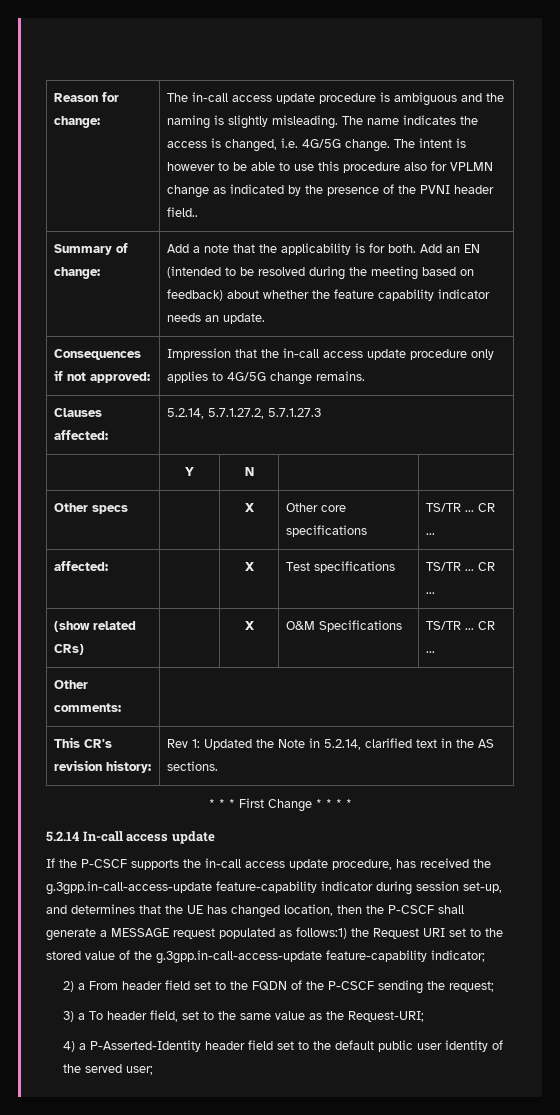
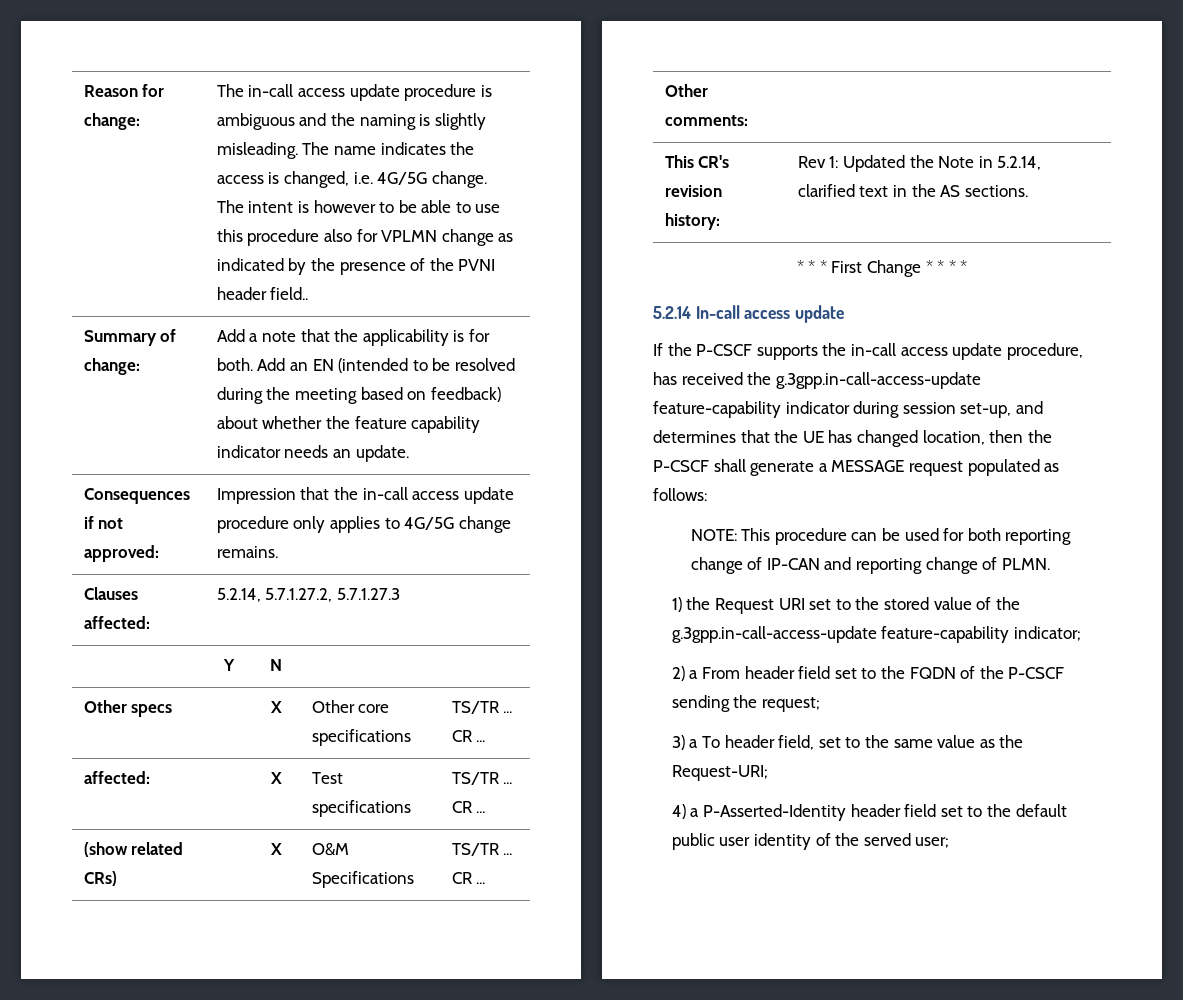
- If the P-CSCF supports the in-call access update procedure, has received the g.3gpp.in-call-access-update feature-capability indicator during session set-up, and determines that the UE has changed location, then the P-CSCF shall generate a MESSAGE request populated as follows:1) the Request URI set to the stored value of the g.3gpp.in-call-access-update feature-capability indicator;
+ If the P-CSCF supports the in-call access update procedure, has received the g.3gpp.in-call-access-update feature-capability indicator during session set-up, and determines that the UE has changed location, then the P-CSCF shall generate a MESSAGE request populated as follows:
+ NOTE: This procedure can be used for both reporting change of IP-CAN and reporting change of PLMN.
+ 1) the Request URI set to the stored value of the g.3gpp.in-call-access-update feature-capability indicator;

